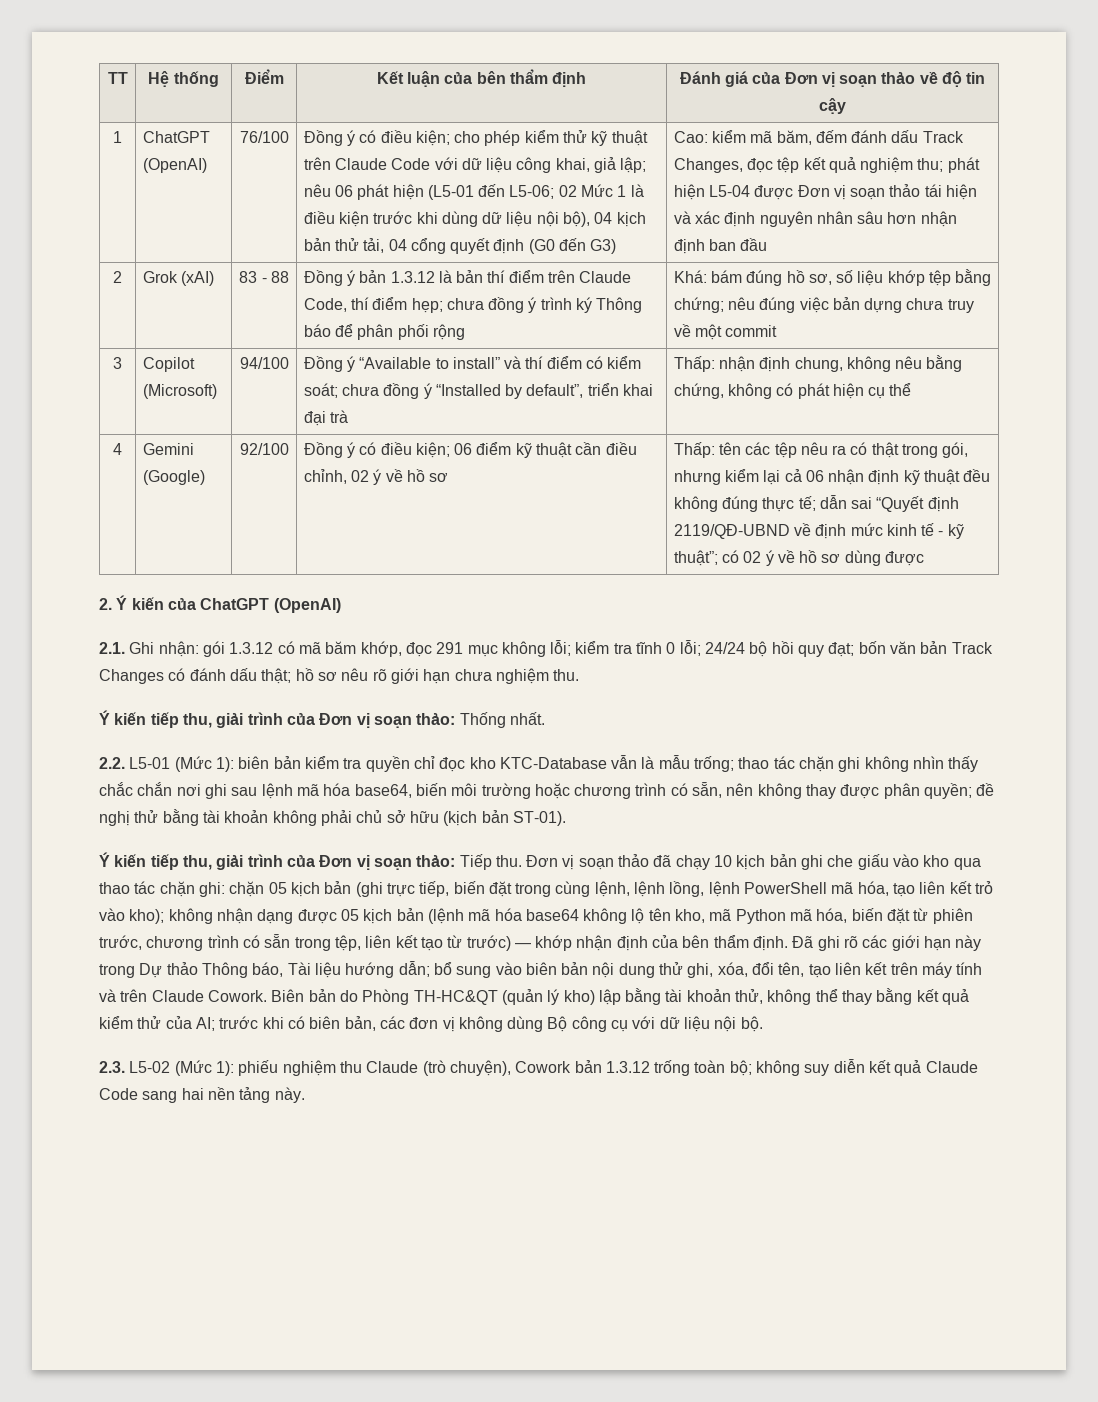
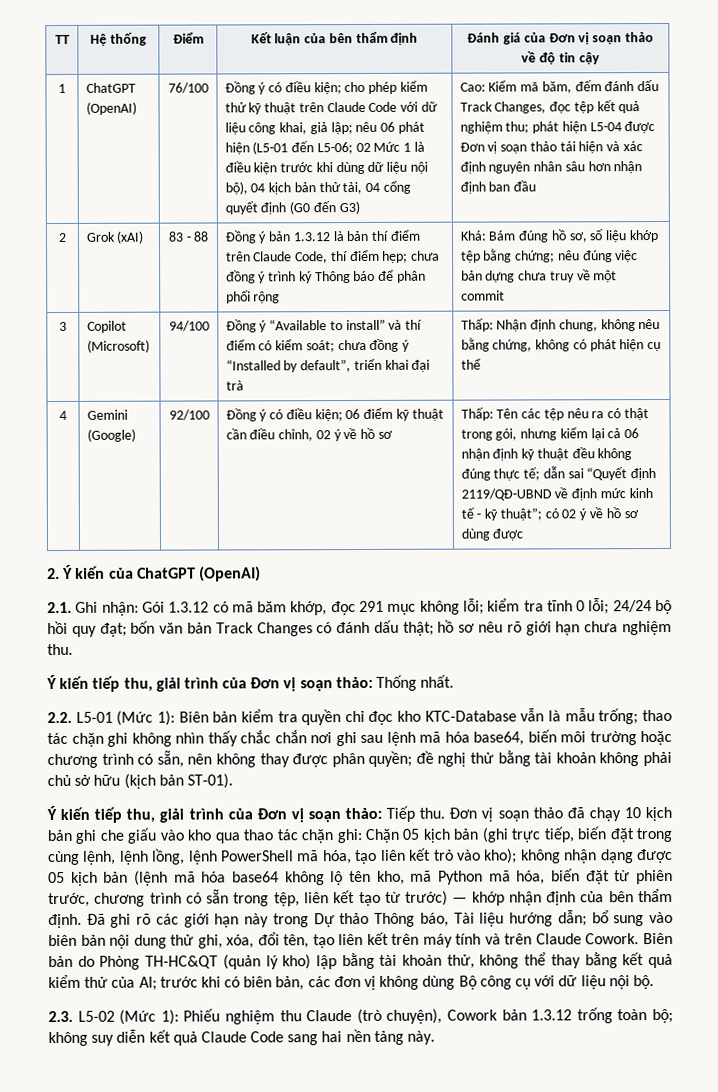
- Cao: kiểm mã băm, đếm đánh dấu Track Changes, đọc tệp kết quả nghiệm thu; phát hiện L5-04 được Đơn vị soạn thảo tái hiện và xác định nguyên nhân sâu hơn nhận định ban đầu
+ Cao: Kiểm mã băm, đếm đánh dấu Track Changes, đọc tệp kết quả nghiệm thu; phát hiện L5-04 được Đơn vị soạn thảo tái hiện và xác định nguyên nhân sâu hơn nhận định ban đầu
- Khá: bám đúng hồ sơ, số liệu khớp tệp bằng chứng; nêu đúng việc bản dựng chưa truy về một commit
+ Khá: Bám đúng hồ sơ, số liệu khớp tệp bằng chứng; nêu đúng việc bản dựng chưa truy về một commit
- 3 | Copilot (Microsoft) | 94/100 | Đồng ý “Available to install” và thí điểm có kiểm soát; chưa đồng ý “Installed by default”, triển khai đại trà | Thấp: nhận định chung, không nêu bằng chứng, không có phát hiện cụ thể
+ 3 | Copilot (Microsoft) | 94/100 | Đồng ý “Available to install” và thí điểm có kiểm soát; chưa đồng ý “Installed by default”, triển khai đại trà | Thấp: Nhận định chung, không nêu bằng chứng, không có phát hiện cụ thể
- Thấp: tên các tệp nêu ra có thật trong gói, nhưng kiểm lại cả 06 nhận định kỹ thuật đều không đúng thực tế; dẫn sai “Quyết định 2119/QĐ-UBND về định mức kinh tế - kỹ thuật”; có 02 ý về hồ sơ dùng được
+ Thấp: Tên các tệp nêu ra có thật trong gói, nhưng kiểm lại cả 06 nhận định kỹ thuật đều không đúng thực tế; dẫn sai “Quyết định 2119/QĐ-UBND về định mức kinh tế - kỹ thuật”; có 02 ý về hồ sơ dùng được
- 2.1. Ghi nhận: gói 1.3.12 có mã băm khớp, đọc 291 mục không lỗi; kiểm tra tĩnh 0 lỗi; 24/24 bộ hồi quy đạt; bốn văn bản Track Changes có đánh dấu thật; hồ sơ nêu rõ giới hạn chưa nghiệm thu.
+ 2.1. Ghi nhận: Gói 1.3.12 có mã băm khớp, đọc 291 mục không lỗi; kiểm tra tĩnh 0 lỗi; 24/24 bộ hồi quy đạt; bốn văn bản Track Changes có đánh dấu thật; hồ sơ nêu rõ giới hạn chưa nghiệm thu.
- 2.2. L5-01 (Mức 1): biên bản kiểm tra quyền chỉ đọc kho KTC-Database vẫn là mẫu trống; thao tác chặn ghi không nhìn thấy chắc chắn nơi ghi sau lệnh mã hóa base64, biến môi trường hoặc chương trình có sẵn, nên không thay được phân quyền; đề nghị thử bằng tài khoản không phải chủ sở hữu (kịch bản ST-01).
+ 2.2. L5-01 (Mức 1): Biên bản kiểm tra quyền chỉ đọc kho KTC-Database vẫn là mẫu trống; thao tác chặn ghi không nhìn thấy chắc chắn nơi ghi sau lệnh mã hóa base64, biến môi trường hoặc chương trình có sẵn, nên không thay được phân quyền; đề nghị thử bằng tài khoản không phải chủ sở hữu (kịch bản ST-01).
- chặn 05 kịch bản (ghi trực tiếp, biến đặt trong cùng lệnh, lệnh lồng, lệnh PowerShell mã hóa, tạo liên kết trỏ vào kho);
+ Chặn 05 kịch bản (ghi trực tiếp, biến đặt trong cùng lệnh, lệnh lồng, lệnh PowerShell mã hóa, tạo liên kết trỏ vào kho);
- 2.3. L5-02 (Mức 1): phiếu nghiệm thu Claude (trò chuyện), Cowork bản 1.3.12 trống toàn bộ; không suy diễn kết quả Claude Code sang hai nền tảng này.
+ 2.3. L5-02 (Mức 1): Phiếu nghiệm thu Claude (trò chuyện), Cowork bản 1.3.12 trống toàn bộ; không suy diễn kết quả Claude Code sang hai nền tảng này.

